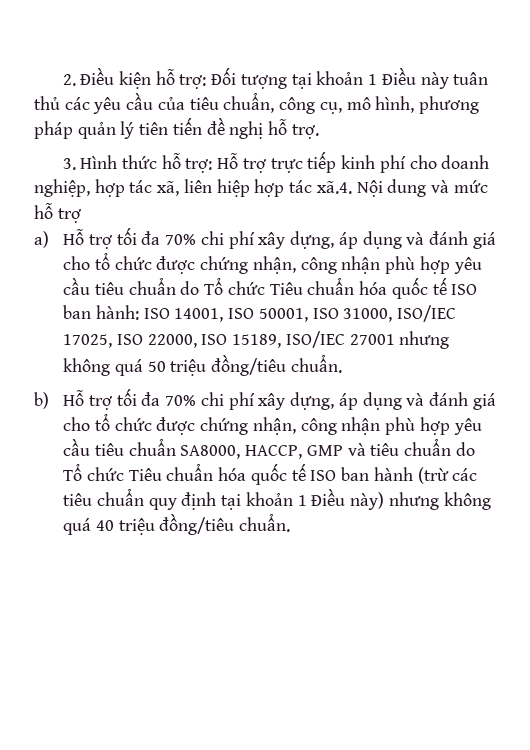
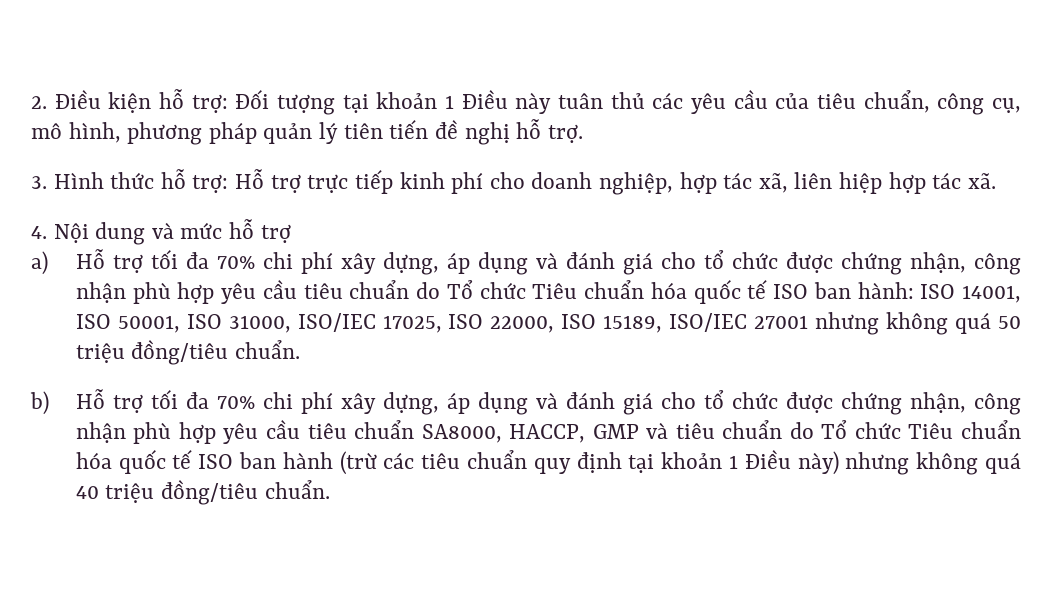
- 3. Hình thức hỗ trợ: Hỗ trợ trực tiếp kinh phí cho doanh nghiệp, hợp tác xã, liên hiệp hợp tác xã.4. Nội dung và mức hỗ trợ
+ 3. Hình thức hỗ trợ: Hỗ trợ trực tiếp kinh phí cho doanh nghiệp, hợp tác xã, liên hiệp hợp tác xã.
+ 4. Nội dung và mức hỗ trợ

